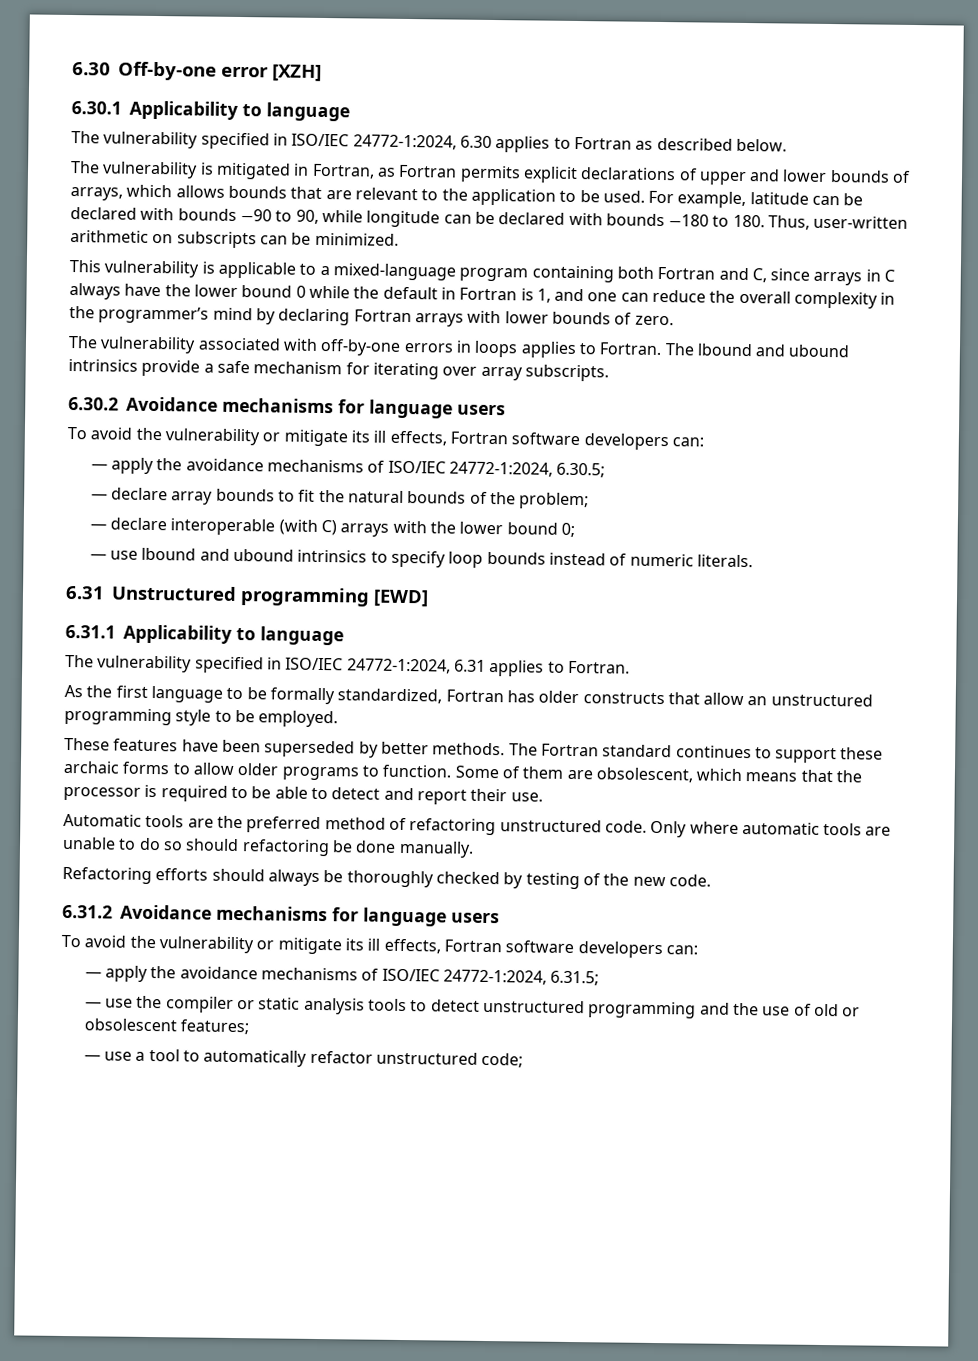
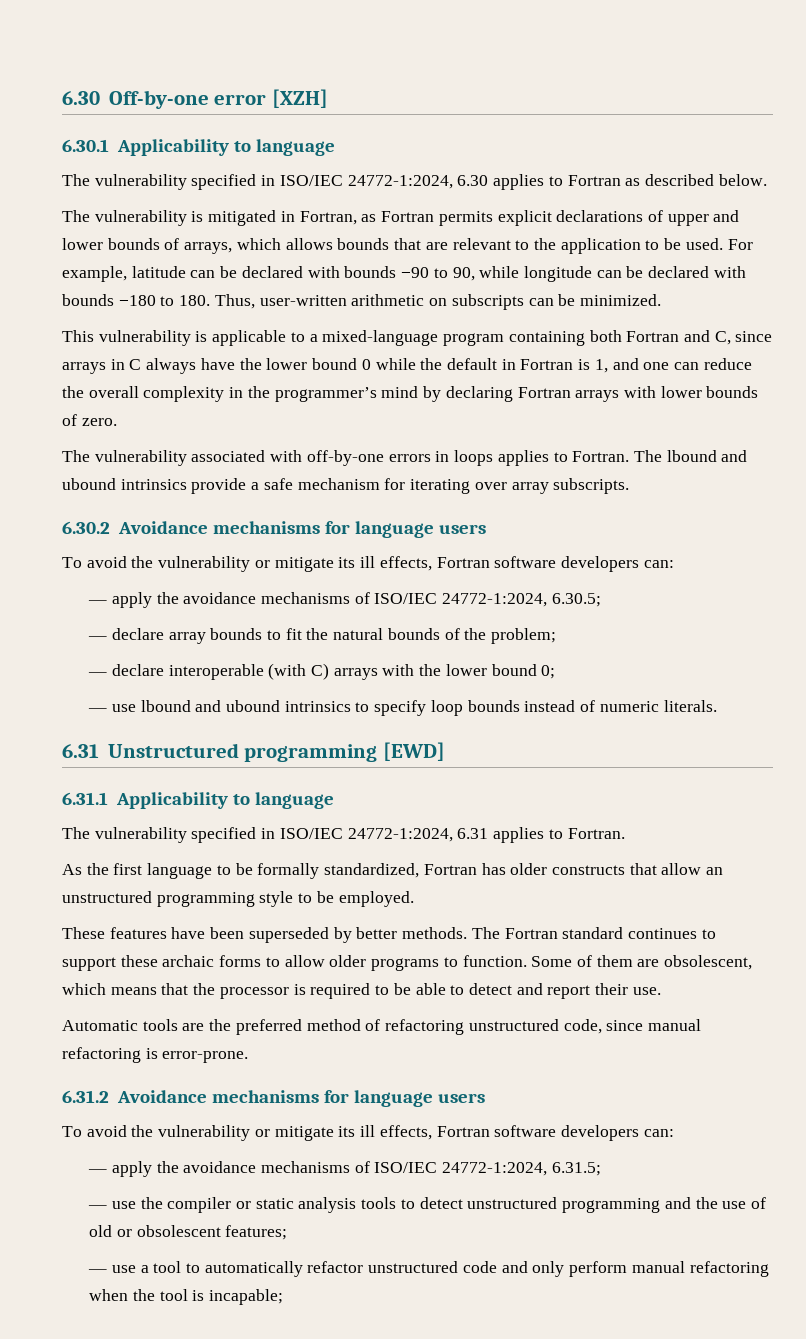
- Automatic tools are the preferred method of refactoring unstructured code. Only where automatic tools are unable to do so should refactoring be done manually.
- Refactoring efforts should always be thoroughly checked by testing of the new code.
+ Automatic tools are the preferred method of refactoring unstructured code, since manual refactoring is error-prone.
- — use a tool to automatically refactor unstructured code;
+ — use a tool to automatically refactor unstructured code and only perform manual refactoring when the tool is incapable;

